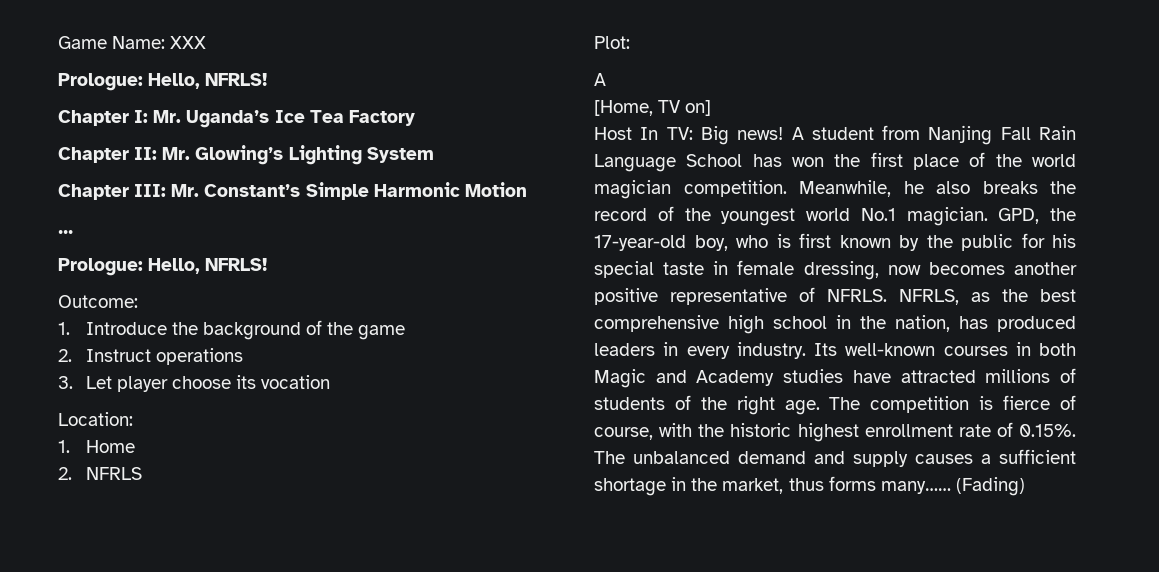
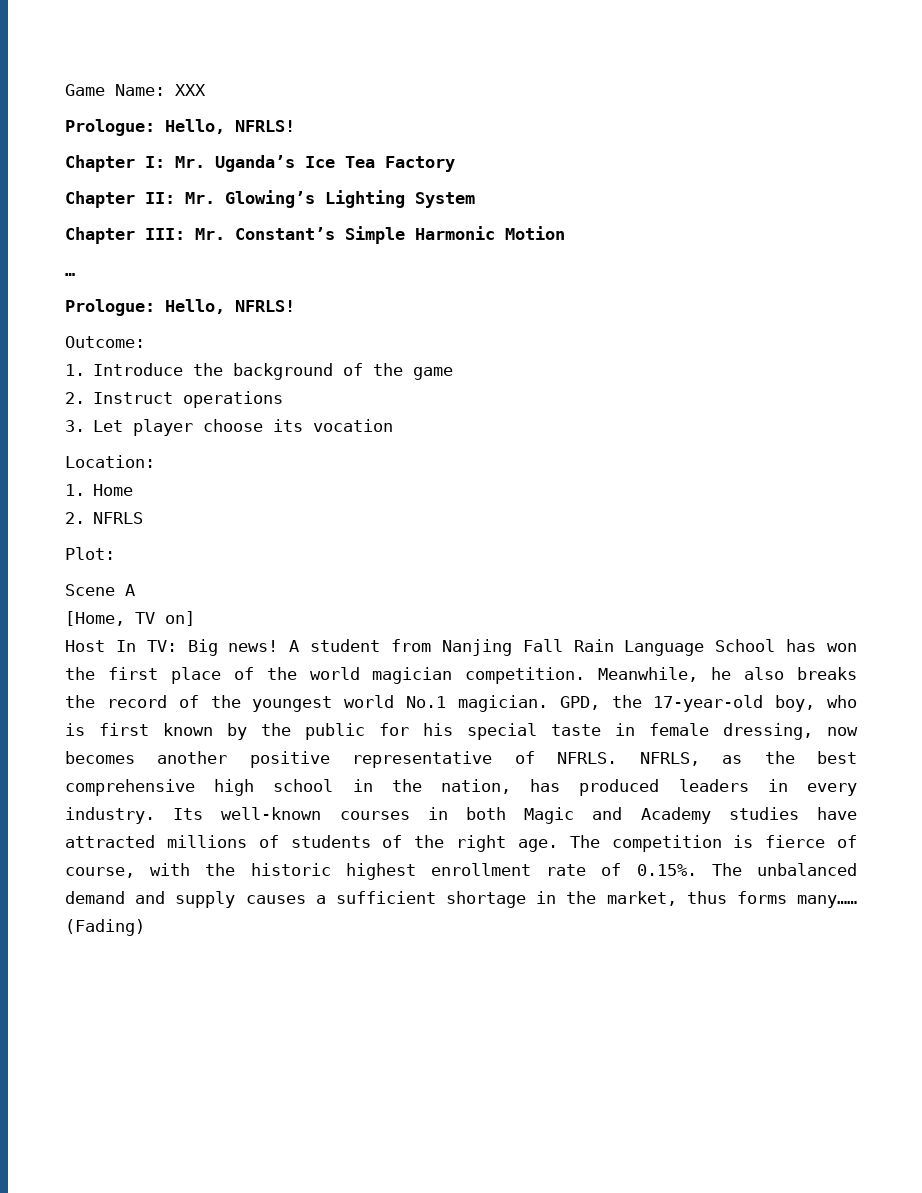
  Plot:
- A
+ Scene A

